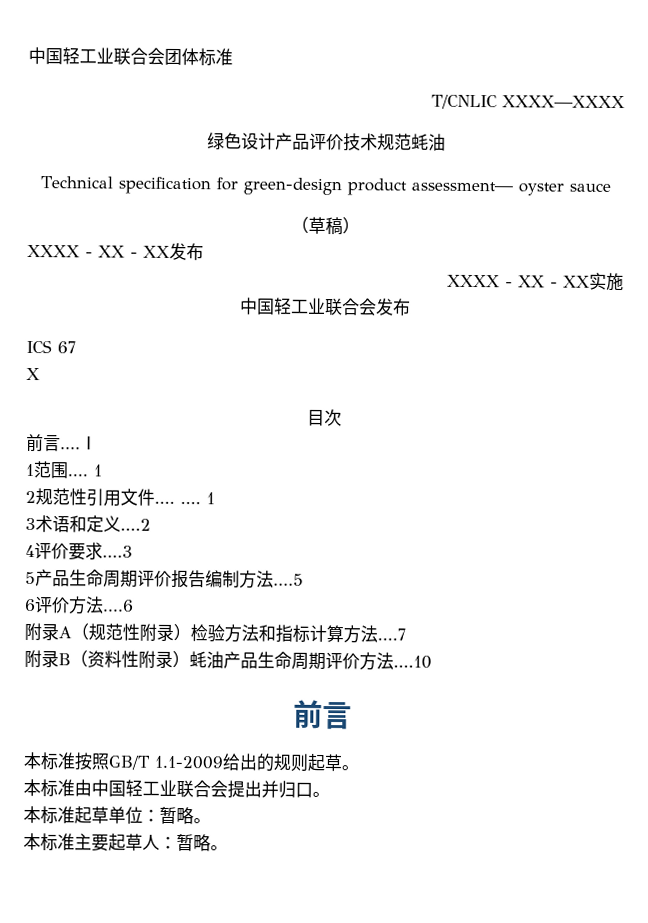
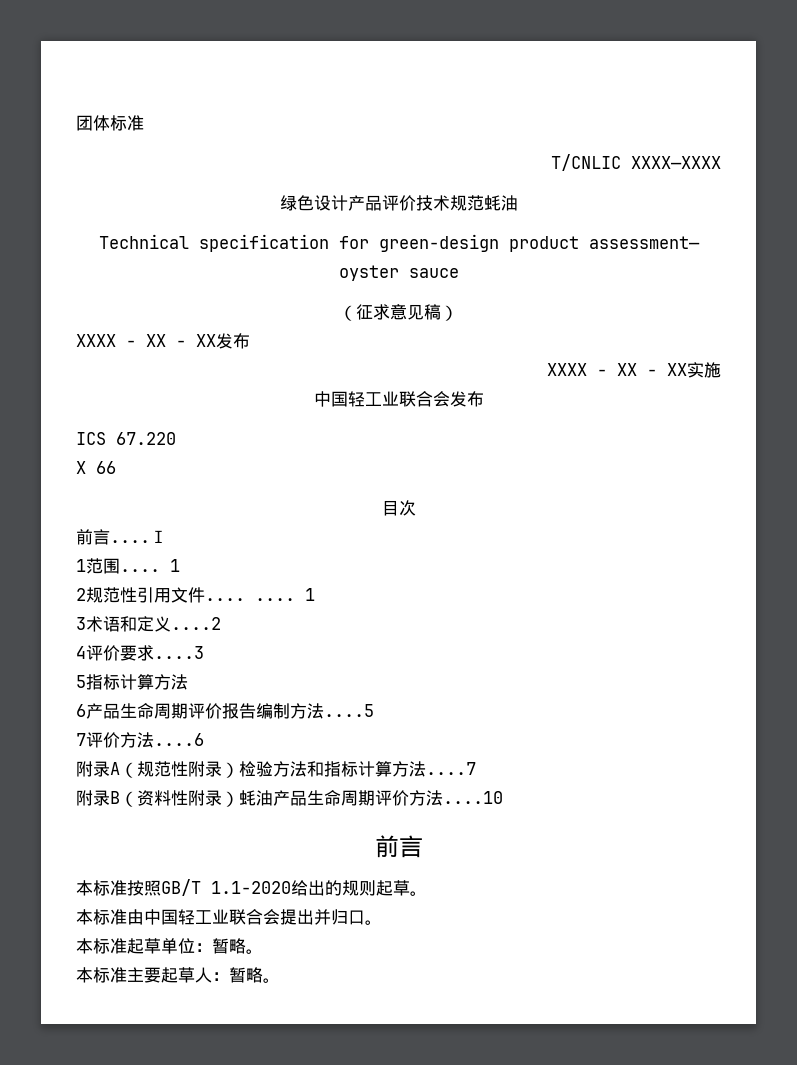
- 中国轻工业联合会团体标准
+ 团体标准
- （草稿）
+ （征求意见稿）
- ICS 67
+ ICS 67.220
- X
+ X 66
- 5产品生命周期评价报告编制方法....5
+ 5指标计算方法
+ 6产品生命周期评价报告编制方法....5
- 6评价方法....6
+ 7评价方法....6
- 本标准按照GB/T 1.1-2009给出的规则起草。
+ 本标准按照GB/T 1.1-2020给出的规则起草。

